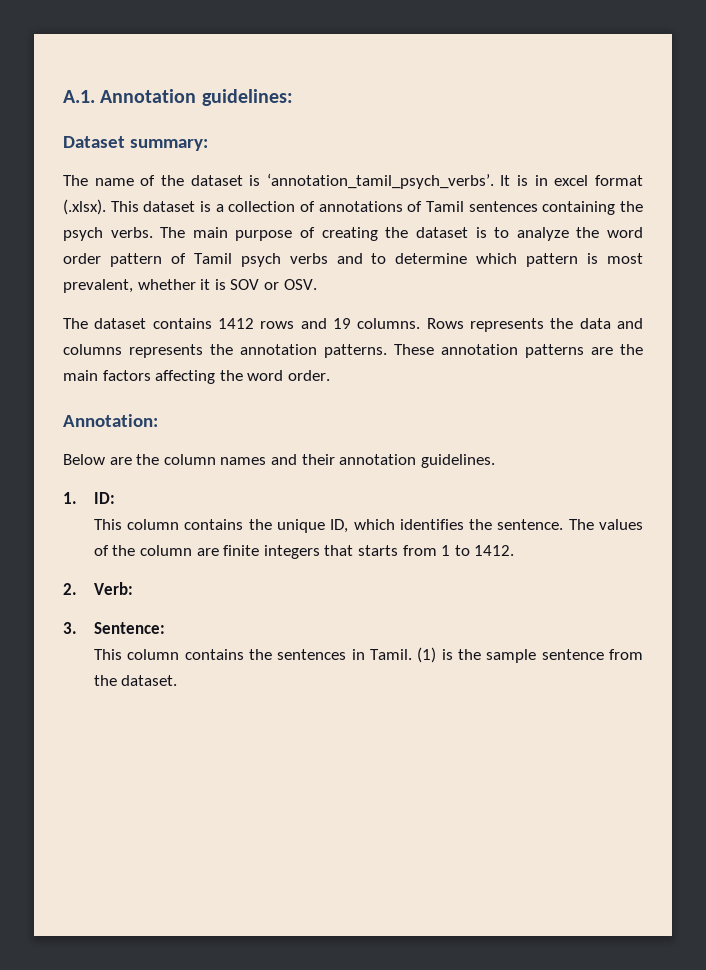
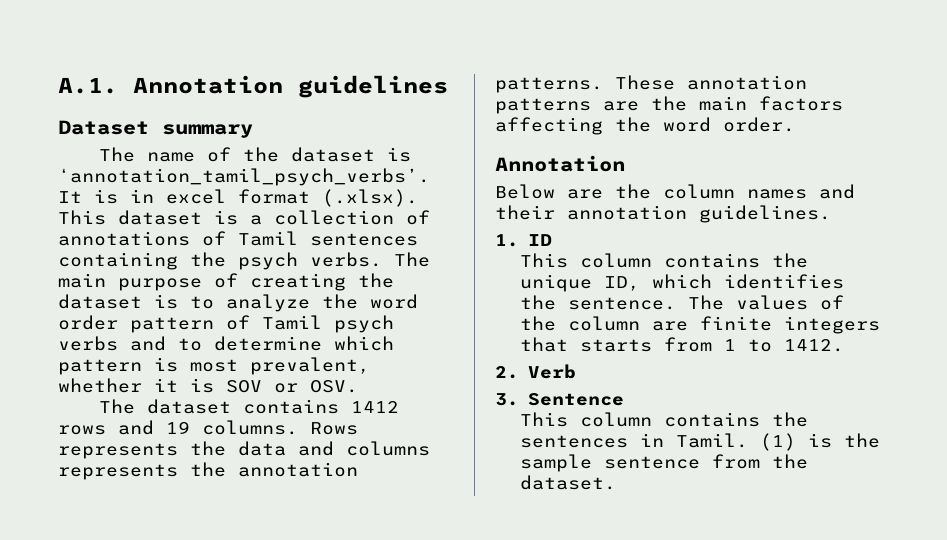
- A.1. Annotation guidelines:
+ A.1. Annotation guidelines
- Dataset summary:
+ Dataset summary
  These annotation patterns are the main factors affecting the word order.
- Annotation:
+ Annotation
- 1. ID:
+ 1. ID
- 2. Verb:
+ 2. Verb
- 3. Sentence:
+ 3. Sentence

